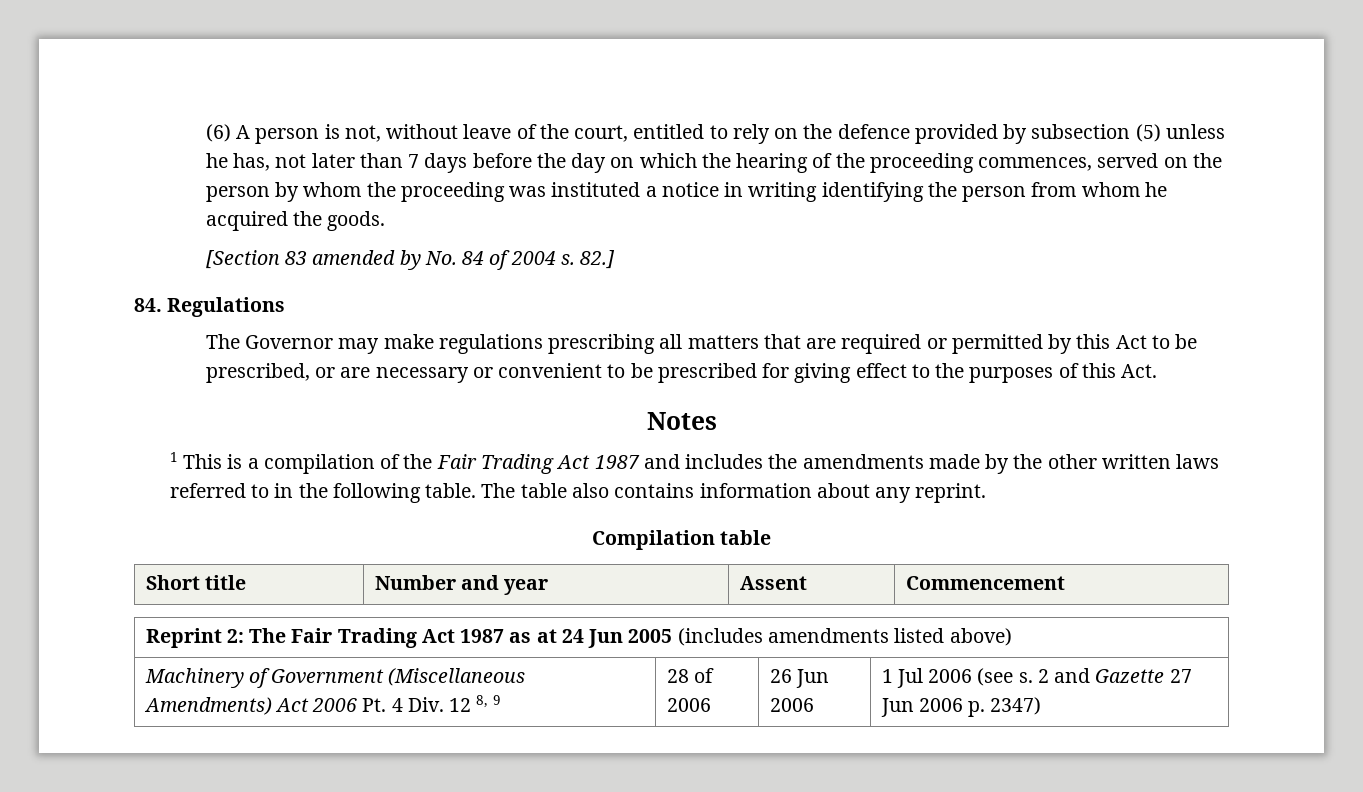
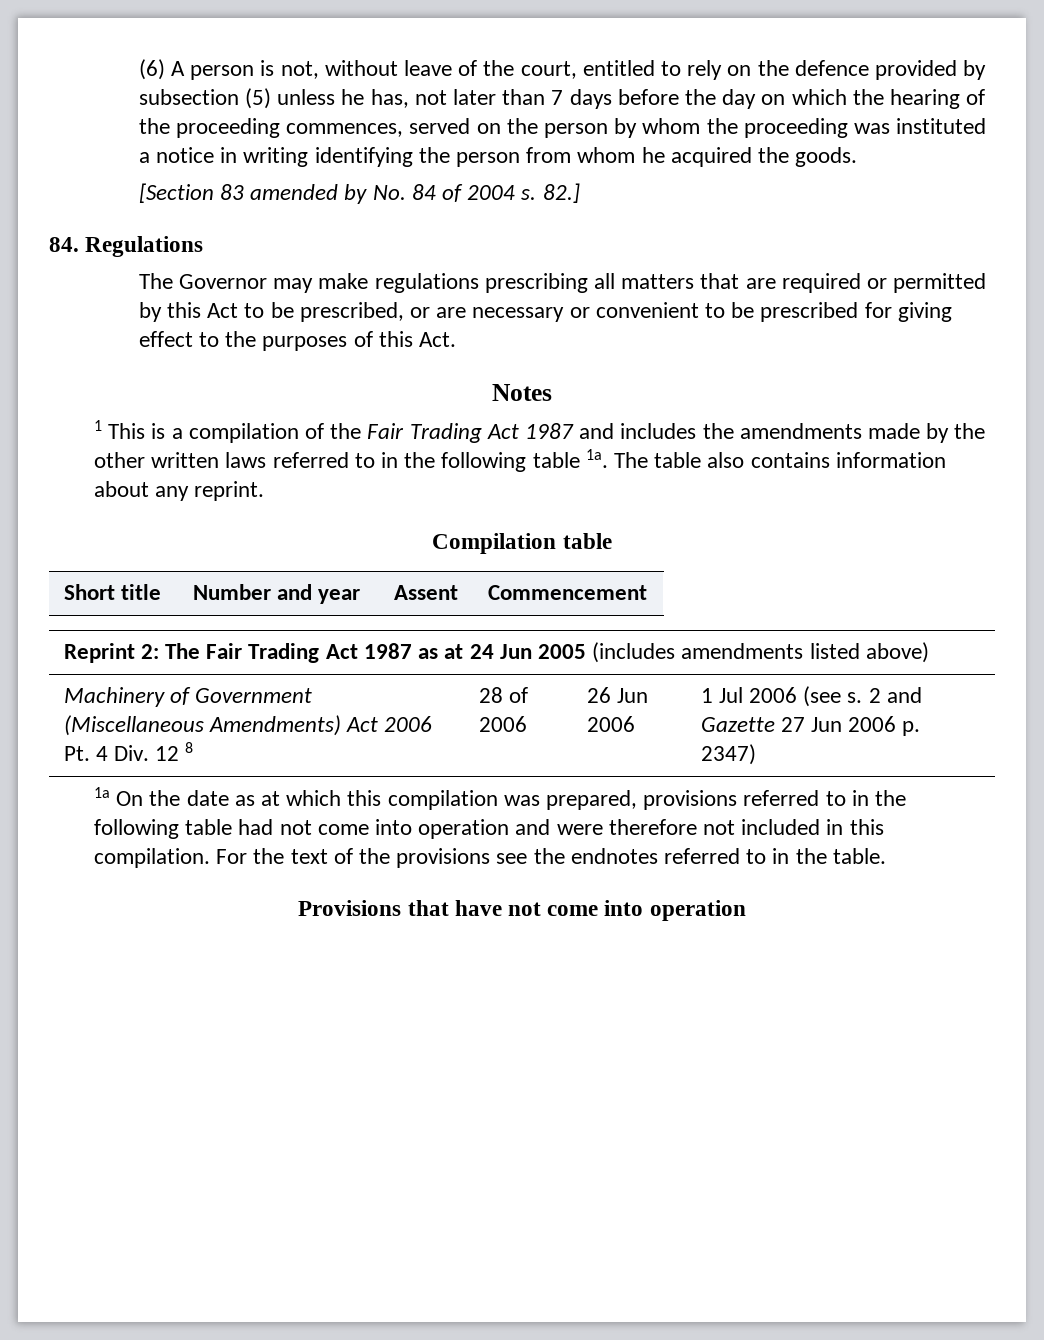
- 1 This is a compilation of the Fair Trading Act 1987 and includes the amendments made by the other written laws referred to in the following table.
+ 1 This is a compilation of the Fair Trading Act 1987 and includes the amendments made by the other written laws referred to in the following table 1a.
- Machinery of Government (Miscellaneous Amendments) Act 2006 Pt. 4 Div. 12 8, 9 | 28 of 2006 | 26 Jun 2006 | 1 Jul 2006 (see s. 2 and Gazette 27 Jun 2006 p. 2347)
+ Machinery of Government (Miscellaneous Amendments) Act 2006 Pt. 4 Div. 12 8 | 28 of 2006 | 26 Jun 2006 | 1 Jul 2006 (see s. 2 and Gazette 27 Jun 2006 p. 2347)
+ 1a On the date as at which this compilation was prepared, provisions referred to in the following table had not come into operation and were therefore not included in this compilation. For the text of the provisions see the endnotes referred to in the table.
+ Provisions that have not come into operation

